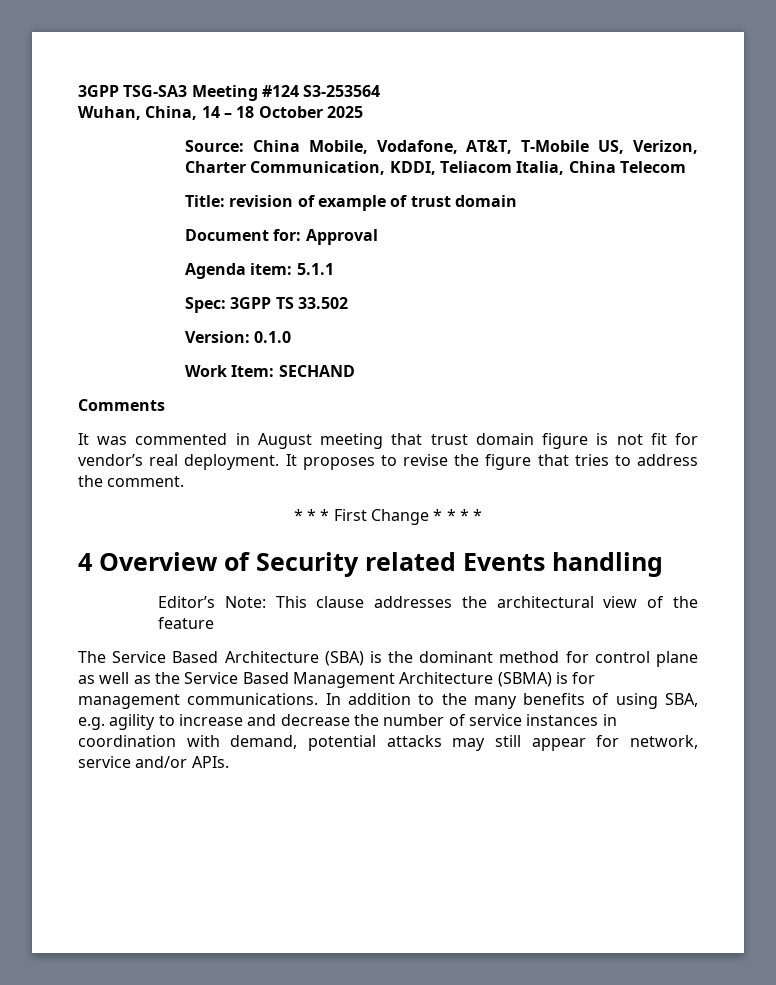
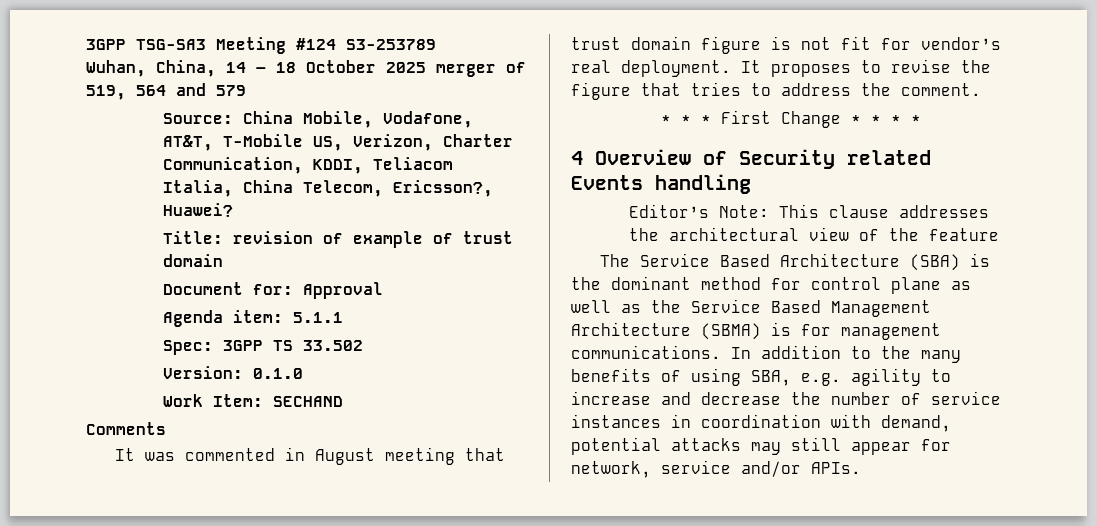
- 3GPP TSG-SA3 Meeting #124 S3-253564
+ 3GPP TSG-SA3 Meeting #124 S3-253789
- Wuhan, China, 14 – 18 October 2025
+ Wuhan, China, 14 – 18 October 2025 merger of 519, 564 and 579
- Source: China Mobile, Vodafone, AT&T, T-Mobile US, Verizon, Charter Communication, KDDI, Teliacom Italia, China Telecom
+ Source: China Mobile, Vodafone, AT&T, T-Mobile US, Verizon, Charter Communication, KDDI, Teliacom Italia, China Telecom, Ericsson?, Huawei?

